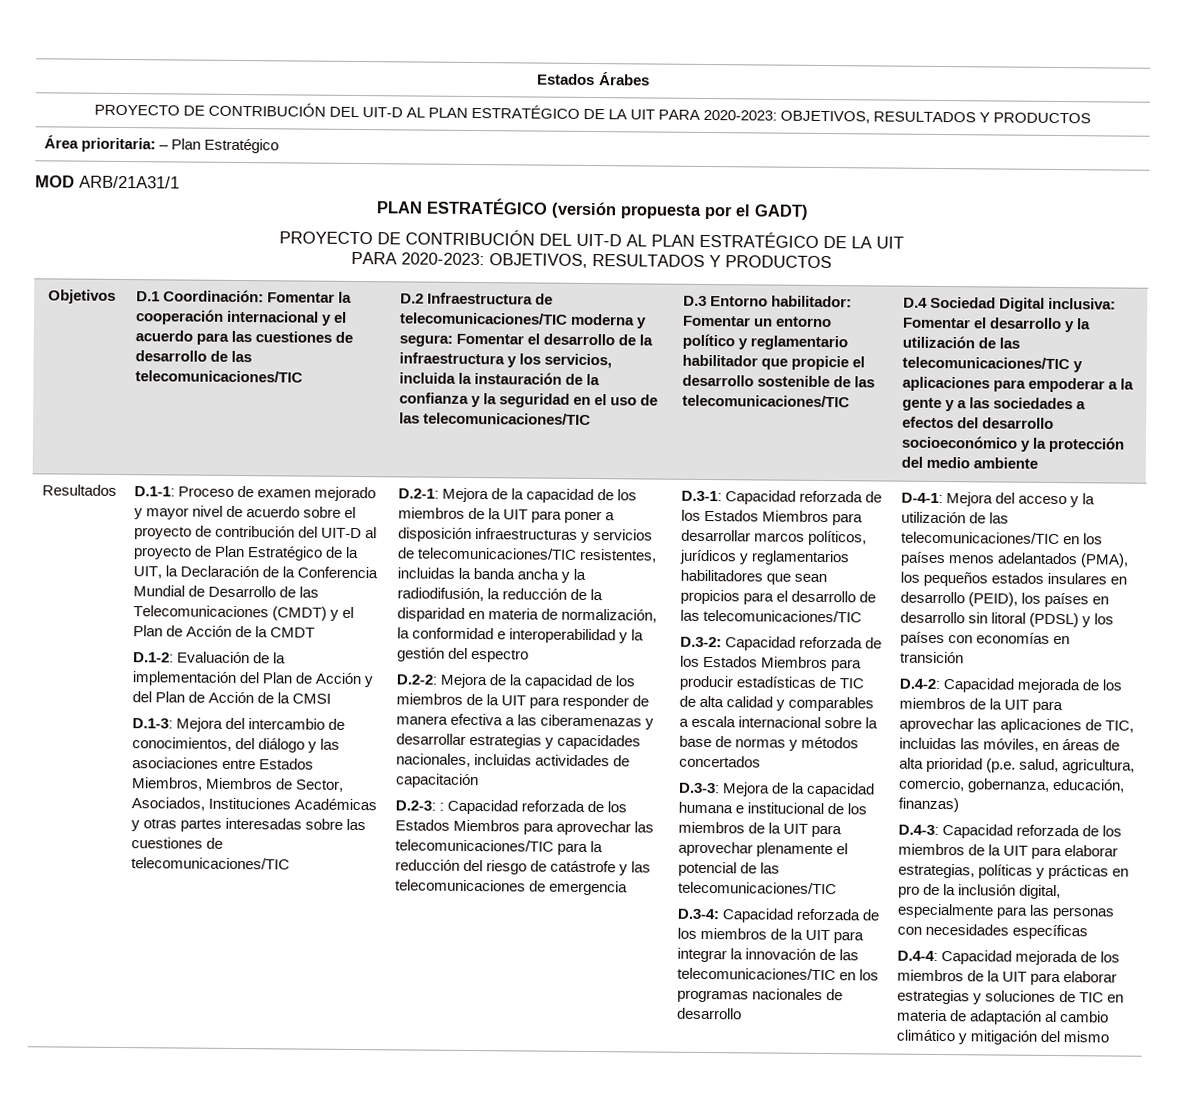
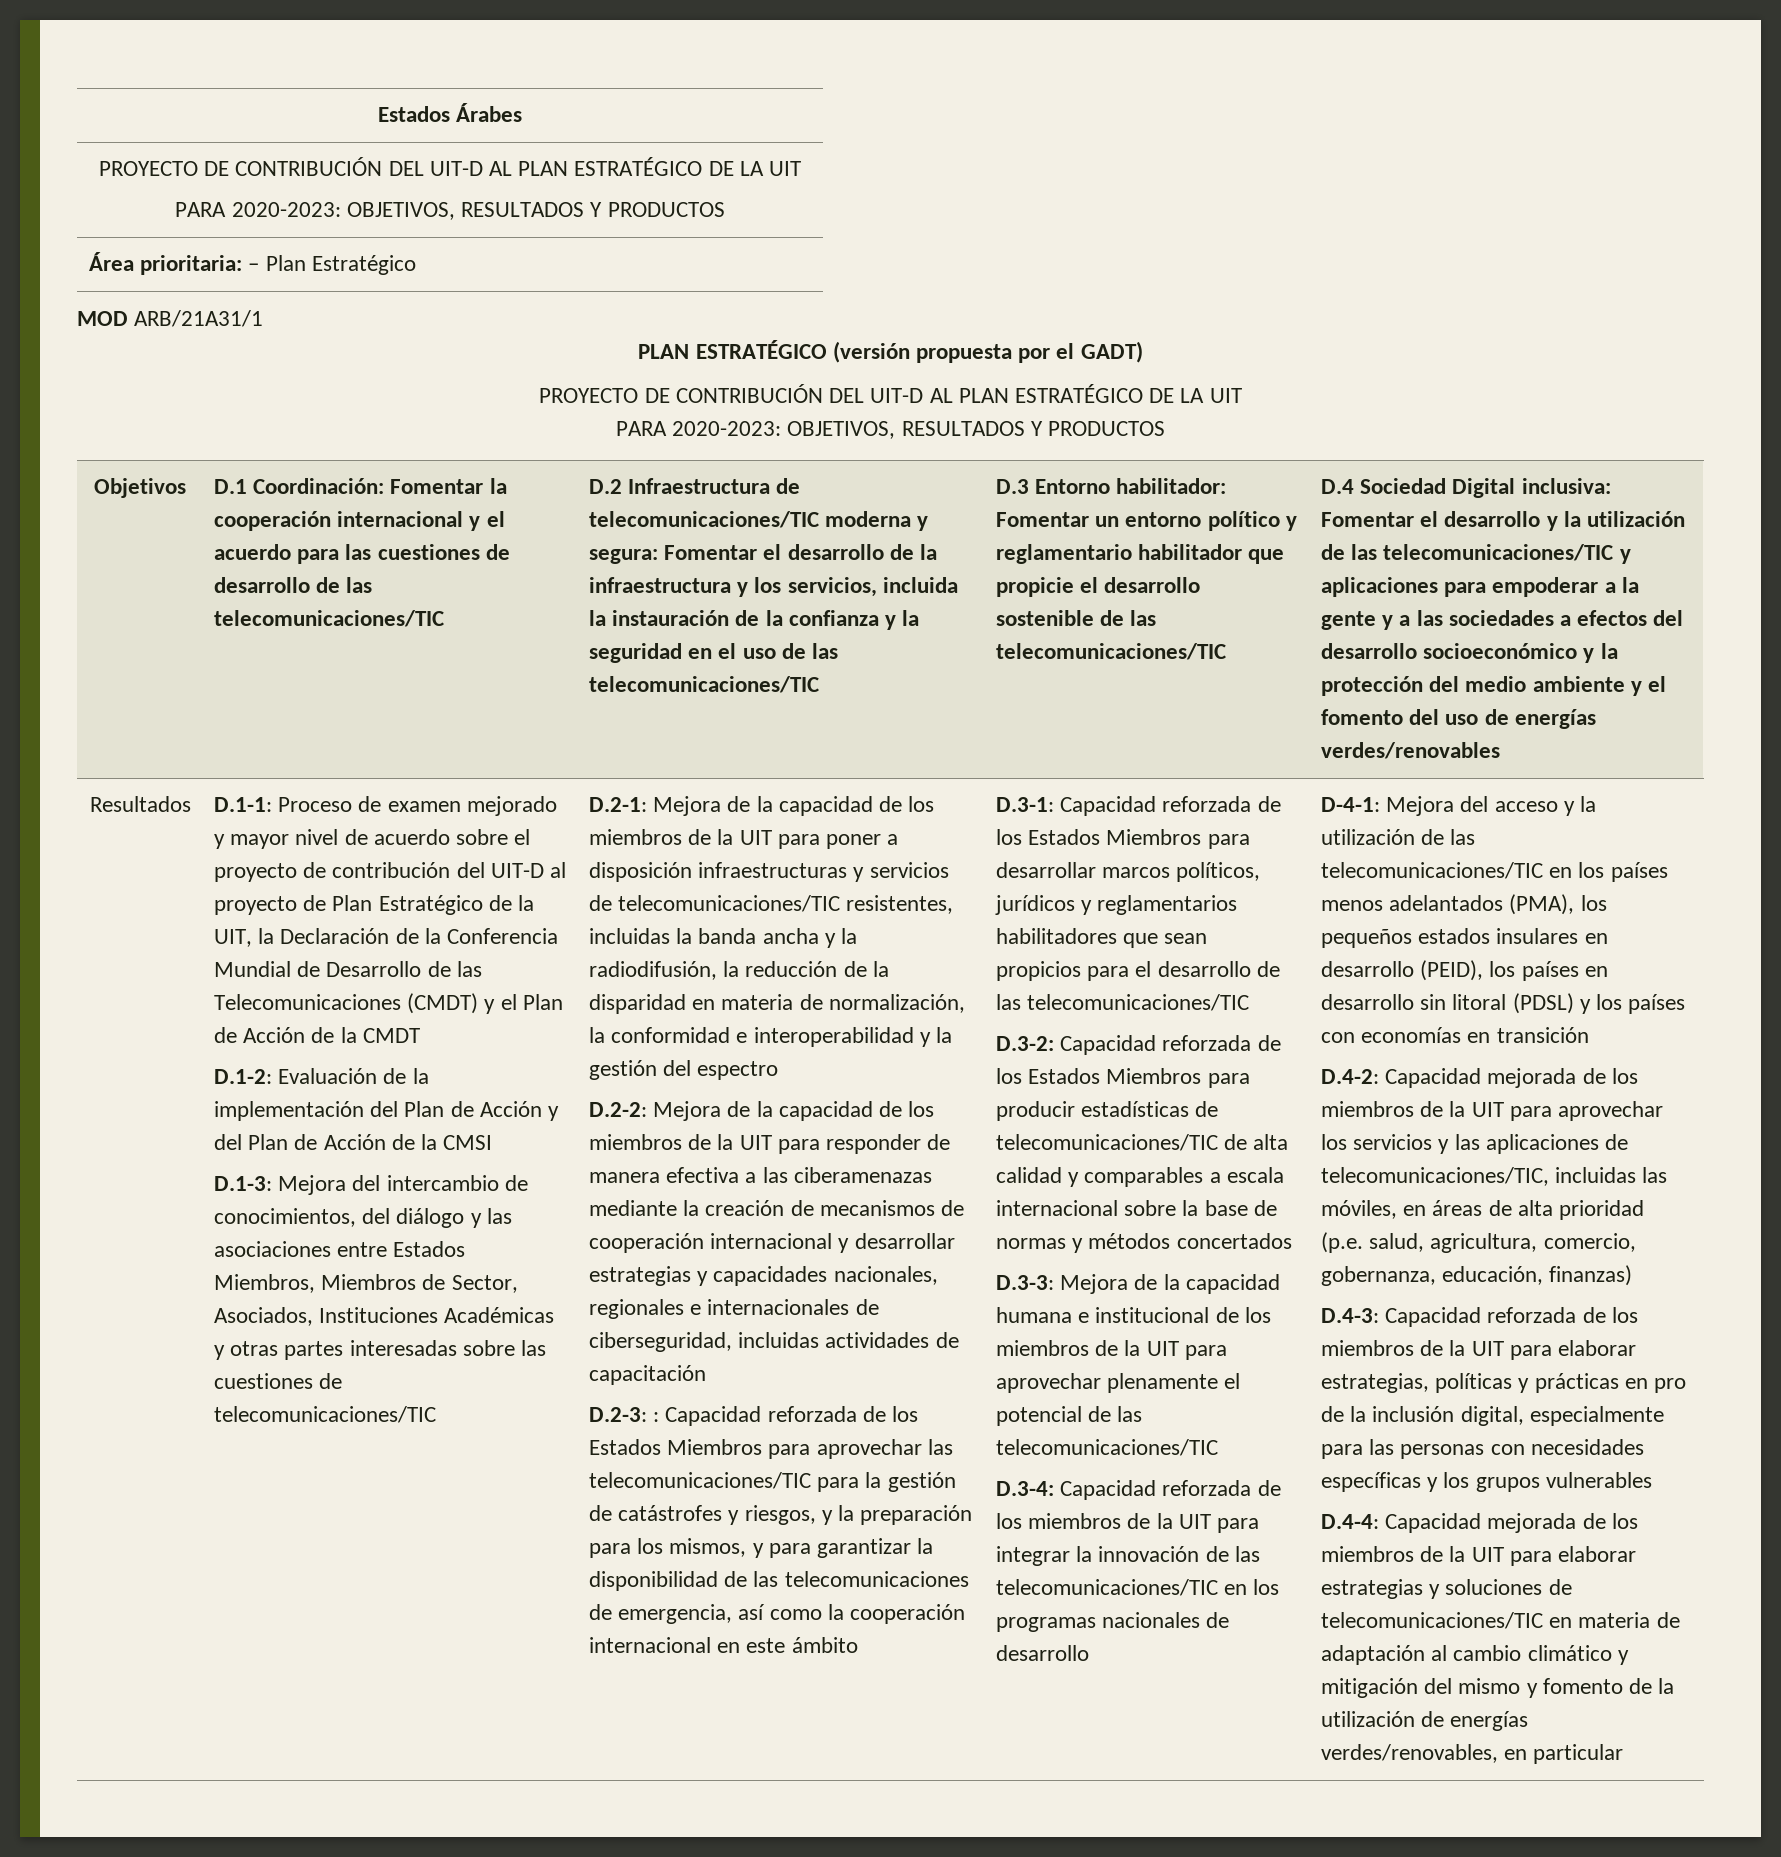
  Estados Árabes
- PROYECTO DE CONTRIBUCIÓN DEL UIT-D AL PLAN ESTRATÉGICO DE LA UIT PARA 2020-2023: OBJETIVOS, RESULTADOS Y PRODUCTOS
+ PROYECTO DE CONTRIBUCIÓN DEL UIT-D AL PLAN ESTRATÉGICO DE LA UIT
+ PARA 2020-2023: OBJETIVOS, RESULTADOS Y PRODUCTOS
- D.4 Sociedad Digital inclusiva: Fomentar el desarrollo y la utilización de las telecomunicaciones/TIC y aplicaciones para empoderar a la gente y a las sociedades a efectos del desarrollo socioeconómico y la protección del medio ambiente
+ D.4 Sociedad Digital inclusiva: Fomentar el desarrollo y la utilización de las telecomunicaciones/TIC y aplicaciones para empoderar a la gente y a las sociedades a efectos del desarrollo socioeconómico y la protección del medio ambiente y el fomento del uso de energías verdes/renovables
- D.2-2: Mejora de la capacidad de los miembros de la UIT para responder de manera efectiva a las ciberamenazas y desarrollar estrategias y capacidades nacionales, incluidas actividades de capacitación
+ D.2-2: Mejora de la capacidad de los miembros de la UIT para responder de manera efectiva a las ciberamenazas mediante la creación de mecanismos de cooperación internacional y desarrollar estrategias y capacidades nacionales, regionales e internacionales de ciberseguridad, incluidas actividades de capacitación
- D.2-3: : Capacidad reforzada de los Estados Miembros para aprovechar las telecomunicaciones/TIC para la reducción del riesgo de catástrofe y las telecomunicaciones de emergencia
+ D.2-3: : Capacidad reforzada de los Estados Miembros para aprovechar las telecomunicaciones/TIC para la gestión de catástrofes y riesgos, y la preparación para los mismos, y para garantizar la disponibilidad de las telecomunicaciones de emergencia, así como la cooperación internacional en este ámbito
- D.3-2: Capacidad reforzada de los Estados Miembros para producir estadísticas de TIC de alta calidad y comparables a escala internacional sobre la base de normas y métodos concertados
+ D.3-2: Capacidad reforzada de los Estados Miembros para producir estadísticas de telecomunicaciones/TIC de alta calidad y comparables a escala internacional sobre la base de normas y métodos concertados
- D.4-2: Capacidad mejorada de los miembros de la UIT para aprovechar las aplicaciones de TIC, incluidas las móviles, en áreas de alta prioridad (p.e. salud, agricultura, comercio, gobernanza, educación, finanzas)
+ D.4-2: Capacidad mejorada de los miembros de la UIT para aprovechar los servicios y las aplicaciones de telecomunicaciones/TIC, incluidas las móviles, en áreas de alta prioridad (p.e. salud, agricultura, comercio, gobernanza, educación, finanzas)
- D.4-3: Capacidad reforzada de los miembros de la UIT para elaborar estrategias, políticas y prácticas en pro de la inclusión digital, especialmente para las personas con necesidades específicas
+ D.4-3: Capacidad reforzada de los miembros de la UIT para elaborar estrategias, políticas y prácticas en pro de la inclusión digital, especialmente para las personas con necesidades específicas y los grupos vulnerables
- D.4-4: Capacidad mejorada de los miembros de la UIT para elaborar estrategias y soluciones de TIC en materia de adaptación al cambio climático y mitigación del mismo
+ D.4-4: Capacidad mejorada de los miembros de la UIT para elaborar estrategias y soluciones de telecomunicaciones/TIC en materia de adaptación al cambio climático y mitigación del mismo y fomento de la utilización de energías verdes/renovables, en particular

